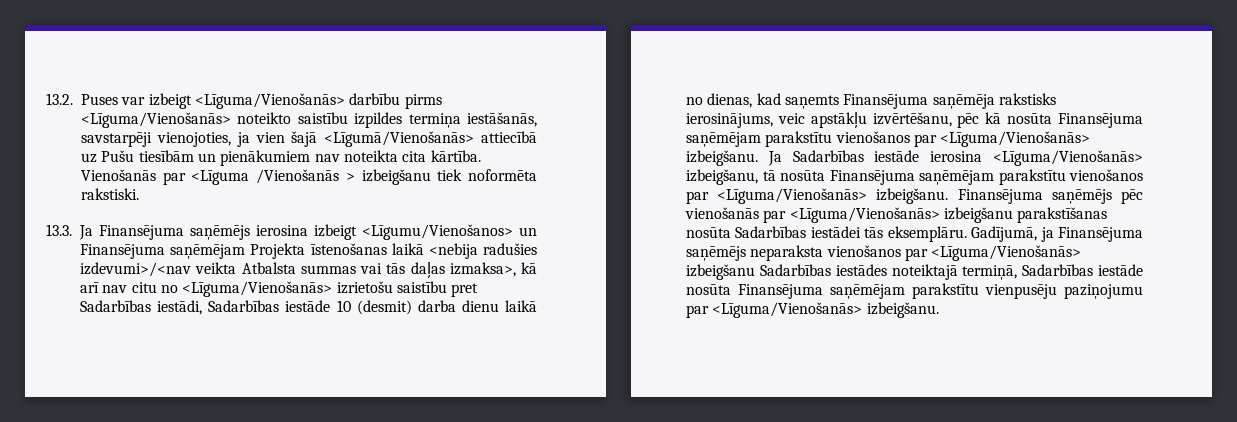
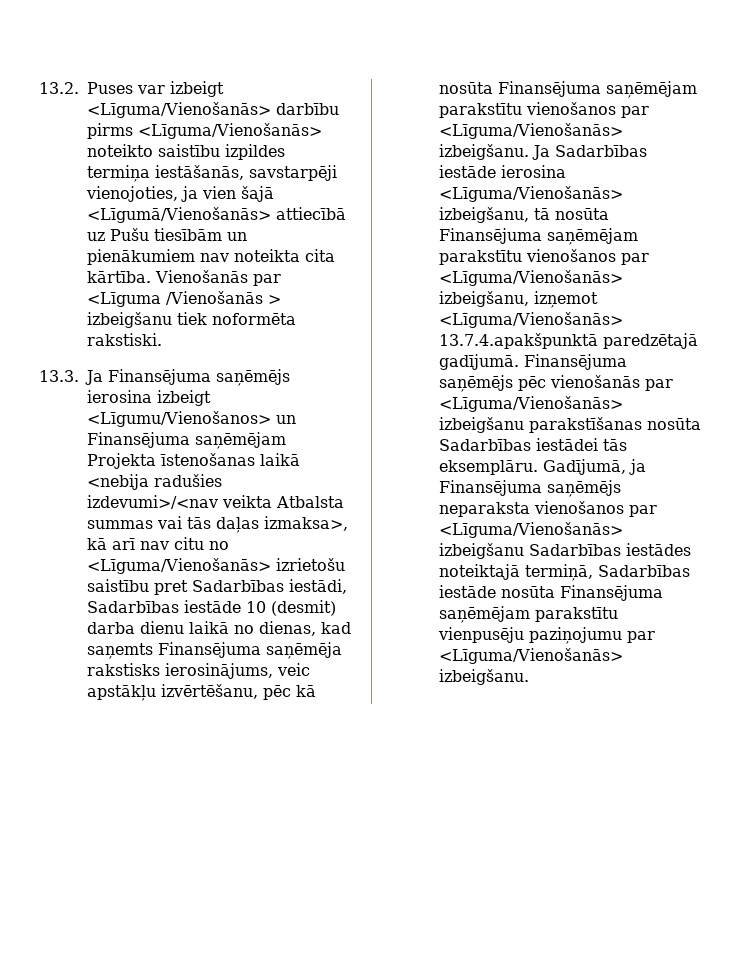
- Ja Sadarbības iestāde ierosina <Līguma/Vienošanās> izbeigšanu, tā nosūta Finansējuma saņēmējam parakstītu vienošanos par <Līguma/Vienošanās> izbeigšanu.
+ Ja Sadarbības iestāde ierosina <Līguma/Vienošanās> izbeigšanu, tā nosūta Finansējuma saņēmējam parakstītu vienošanos par <Līguma/Vienošanās> izbeigšanu, izņemot <Līguma/Vienošanās> 13.7.4.apakšpunktā paredzētajā gadījumā.

